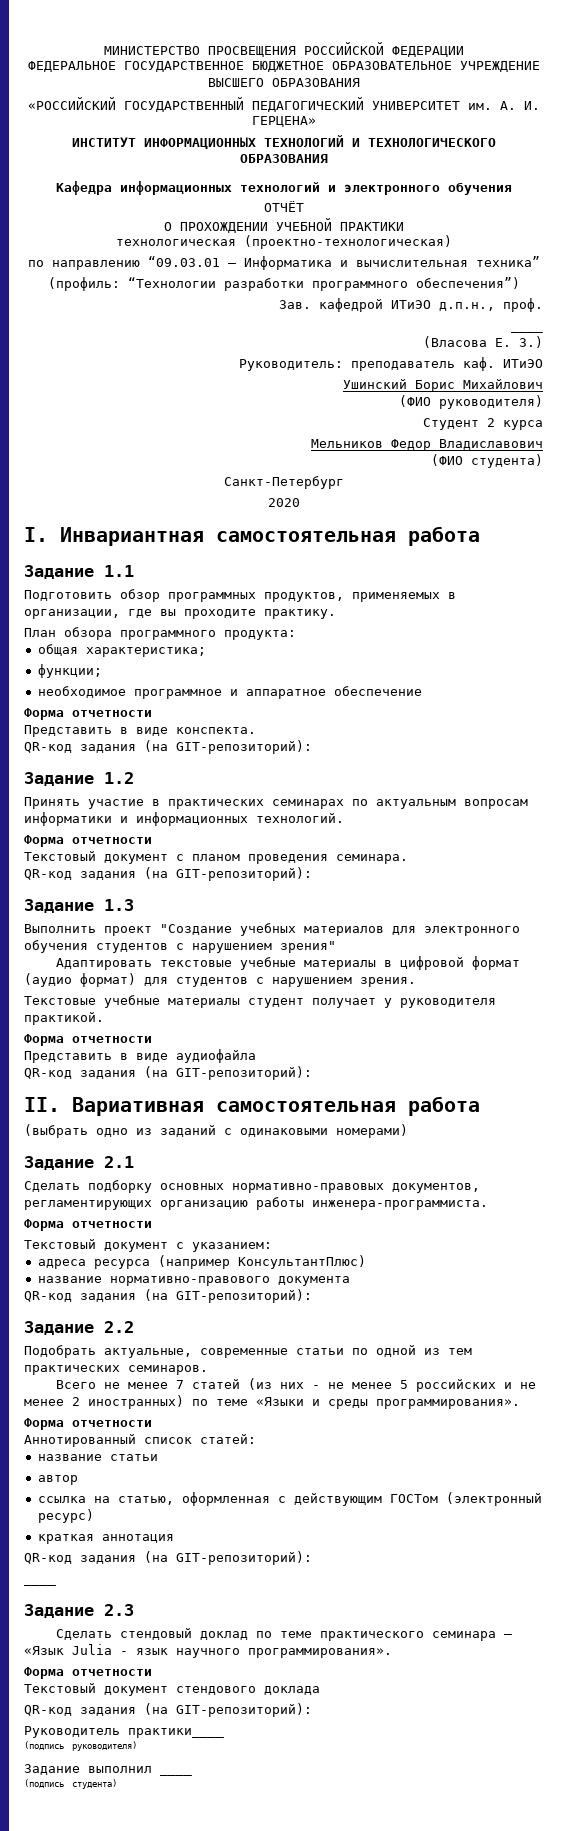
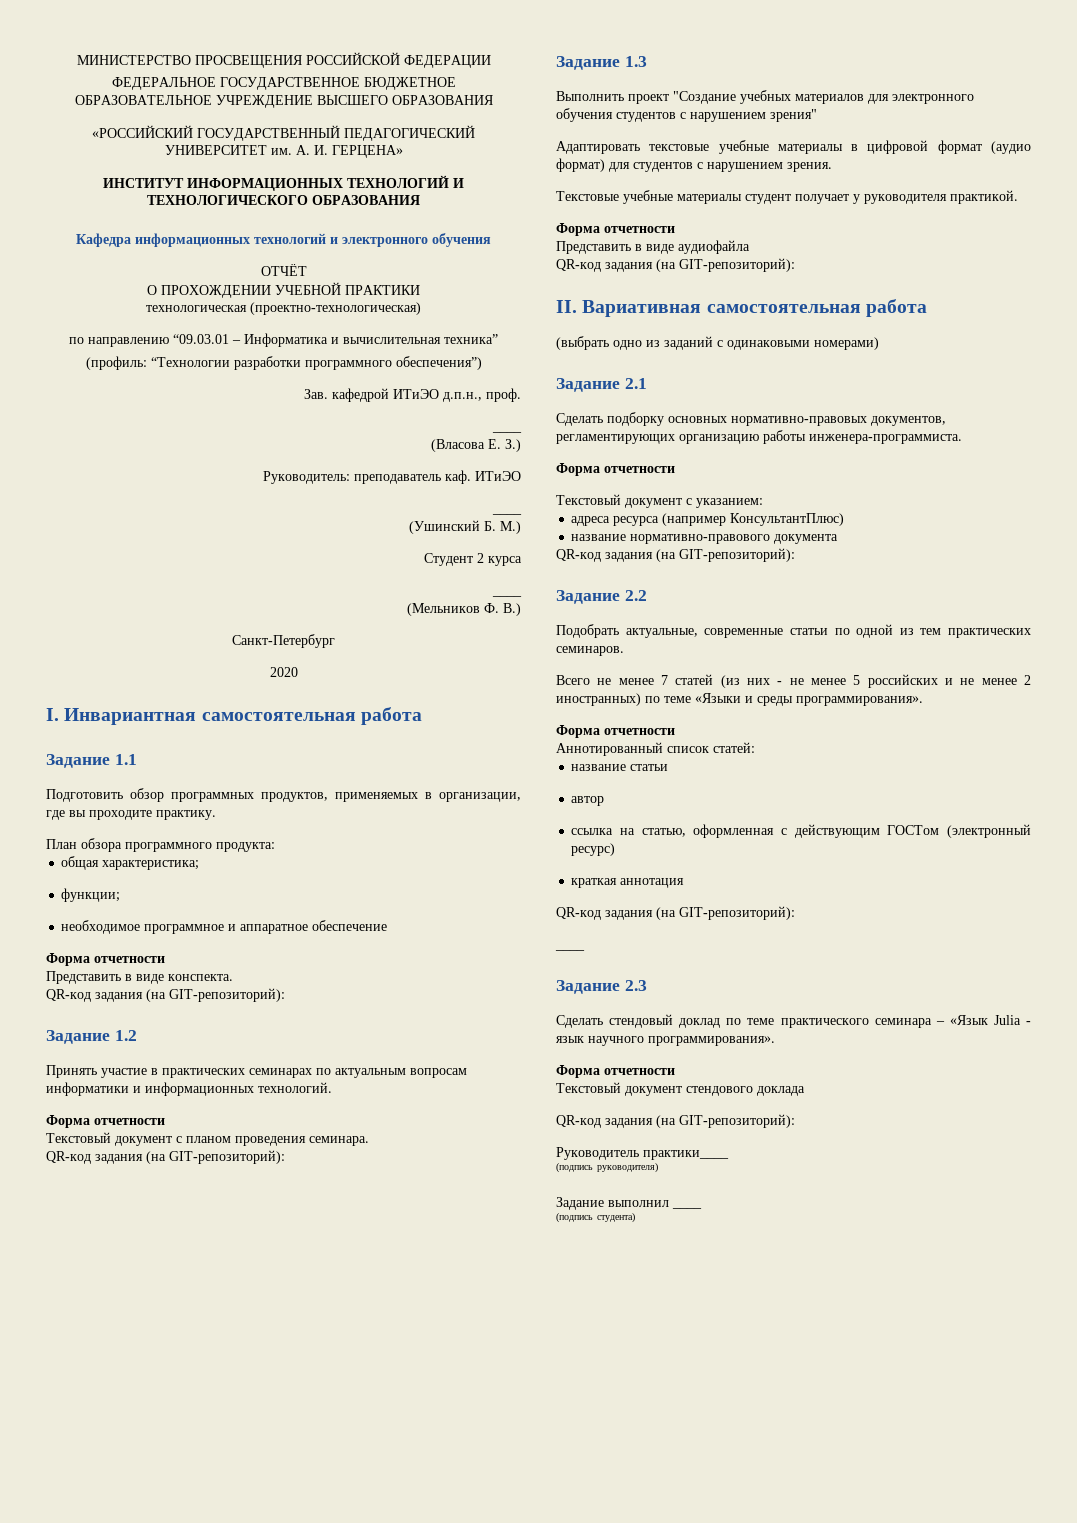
  Руководитель: преподаватель каф. ИТиЭО
- Ушинский Борис Михайлович
- (ФИО руководителя)
+ ____
+ (Ушинский Б. М.)
  Студент 2 курса
- Мельников Федор Владиславович
- (ФИО студента)
+ ____
+ (Мельников Ф. В.)

